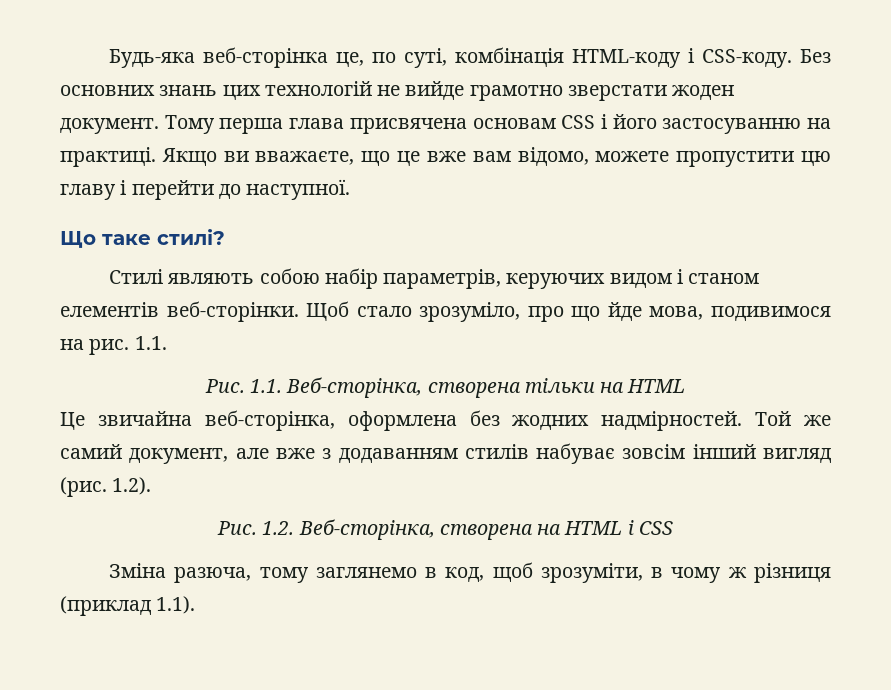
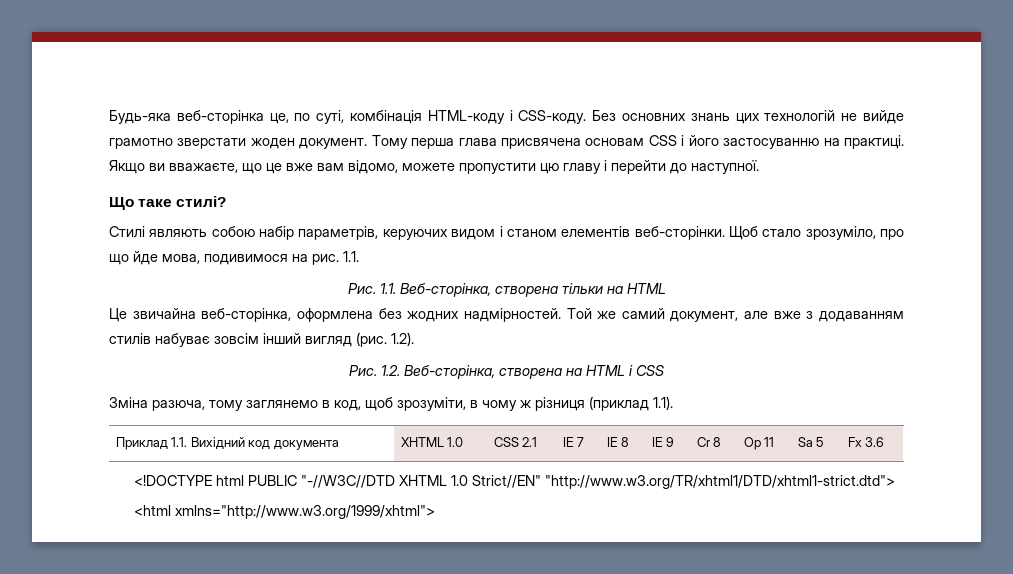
+ Приклад 1.1. Вихідний код документа | XHTML 1.0 | CSS 2.1 | IE 7 | IE 8 | IE 9 | Cr 8 | Op 11 | Sa 5 | Fx 3.6
+ <!DOCTYPE html PUBLIC "-//W3C//DTD XHTML 1.0 Strict//EN" "http://www.w3.org/TR/xhtml1/DTD/xhtml1-strict.dtd">
+ <html xmlns="http://www.w3.org/1999/xhtml">

